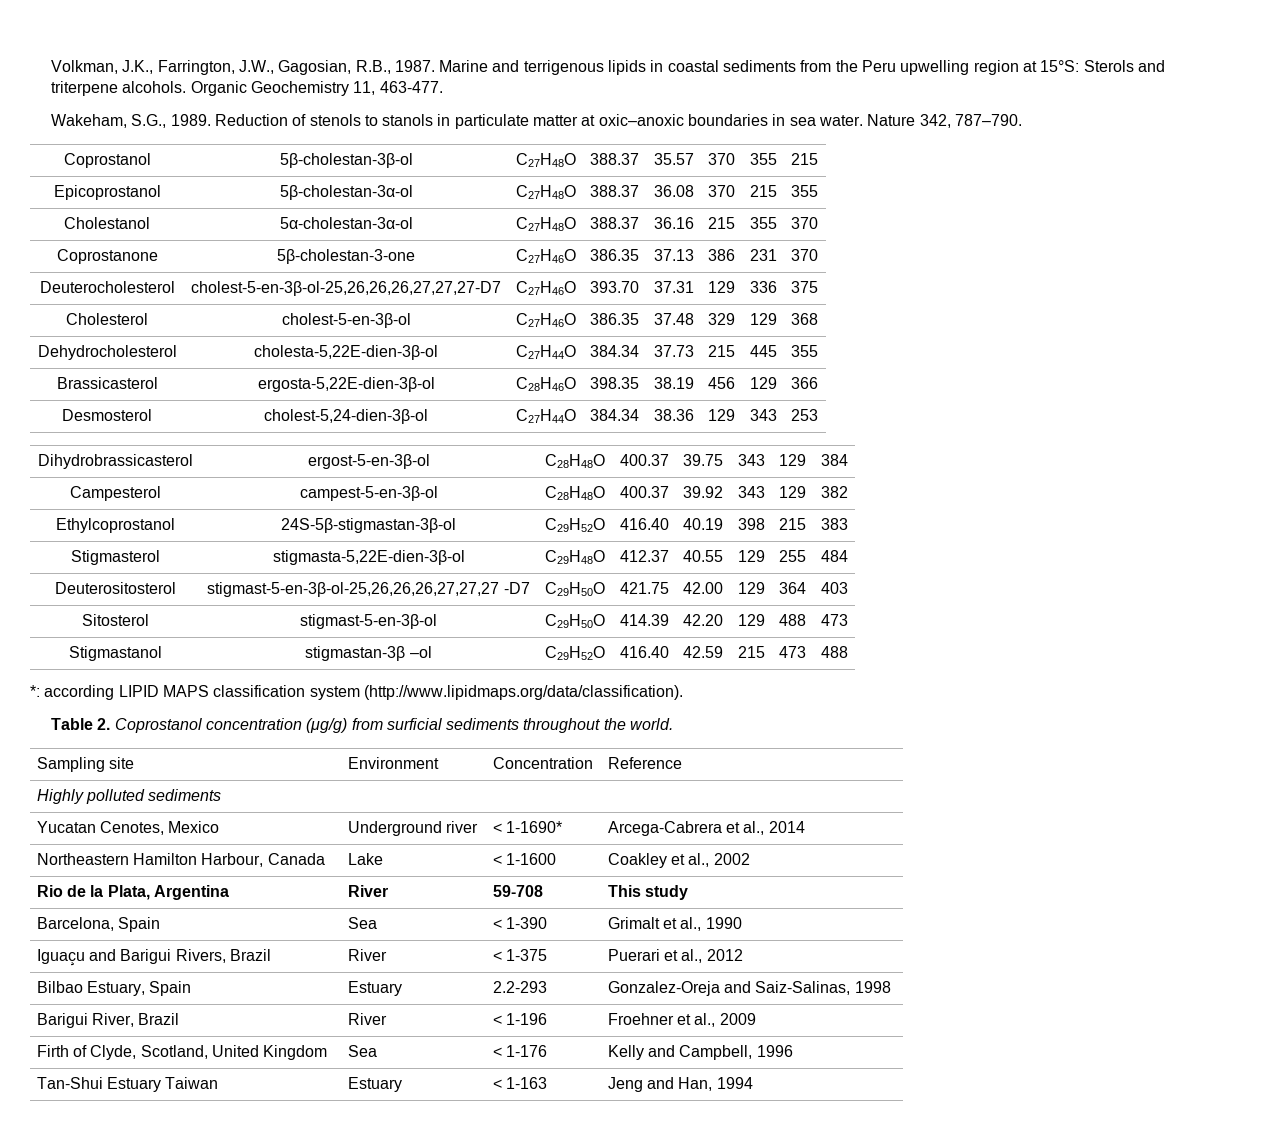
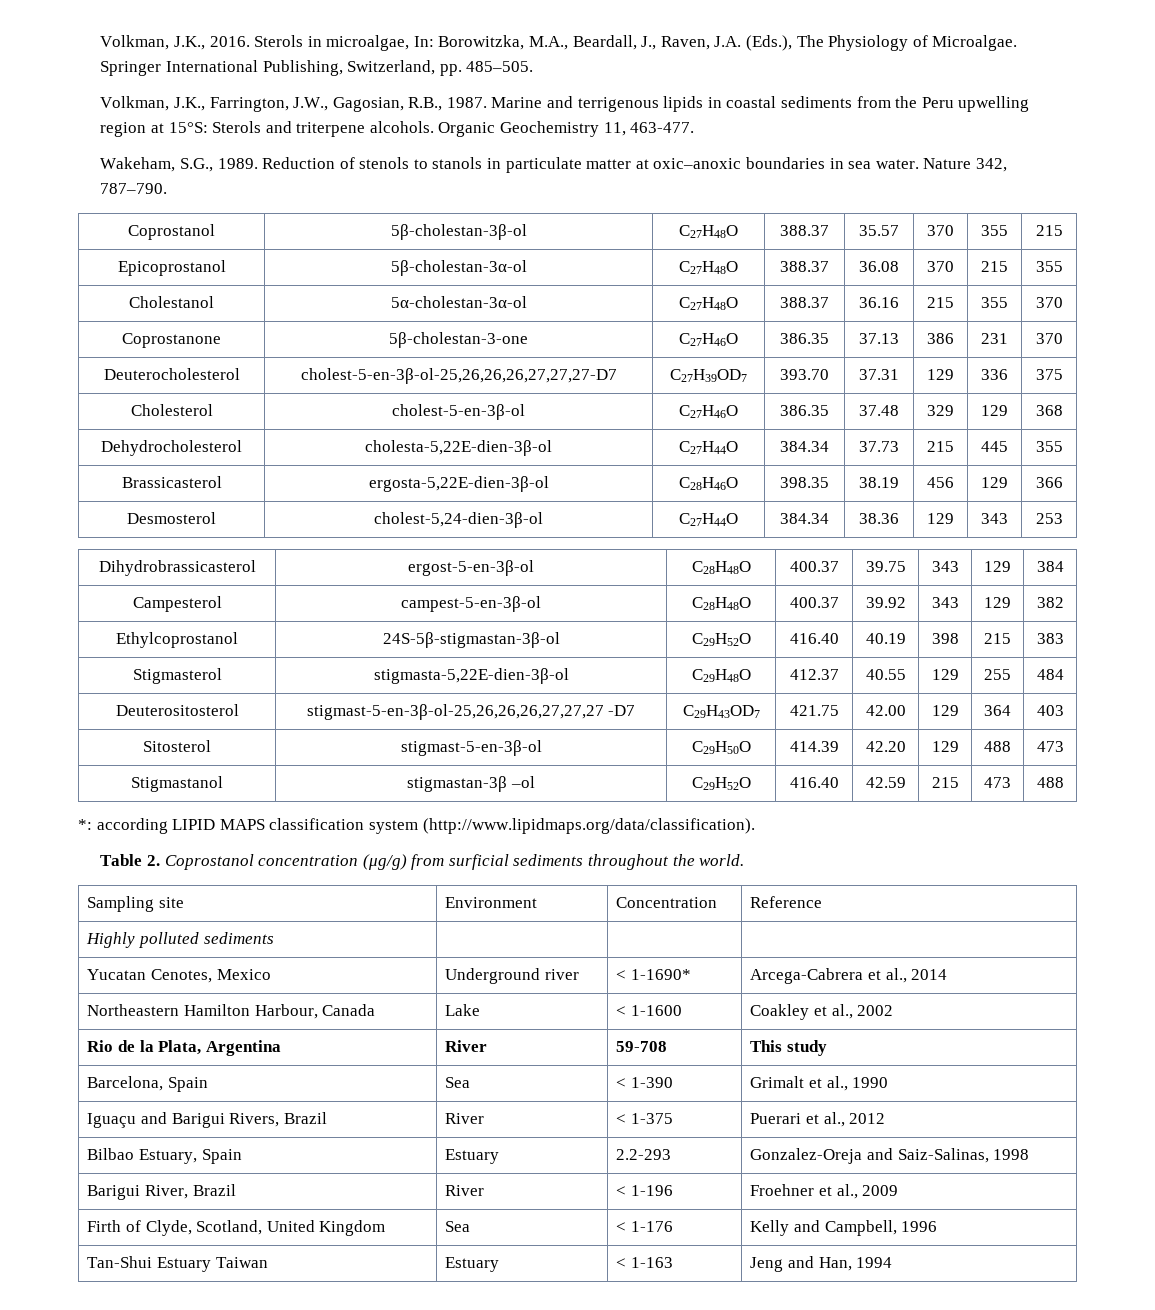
+ Volkman, J.K., 2016. Sterols in microalgae, In: Borowitzka, M.A., Beardall, J., Raven, J.A. (Eds.), The Physiology of Microalgae. Springer International Publishing, Switzerland, pp. 485–505.
- Deuterocholesterol | cholest-5-en-3β-ol-25,26,26,26,27,27,27-D7 | C27H46O | 393.70 | 37.31 | 129 | 336 | 375
+ Deuterocholesterol | cholest-5-en-3β-ol-25,26,26,26,27,27,27-D7 | C27H39OD7 | 393.70 | 37.31 | 129 | 336 | 375
- Deuterositosterol | stigmast-5-en-3β-ol-25,26,26,26,27,27,27 -D7 | C29H50O | 421.75 | 42.00 | 129 | 364 | 403
+ Deuterositosterol | stigmast-5-en-3β-ol-25,26,26,26,27,27,27 -D7 | C29H43OD7 | 421.75 | 42.00 | 129 | 364 | 403

